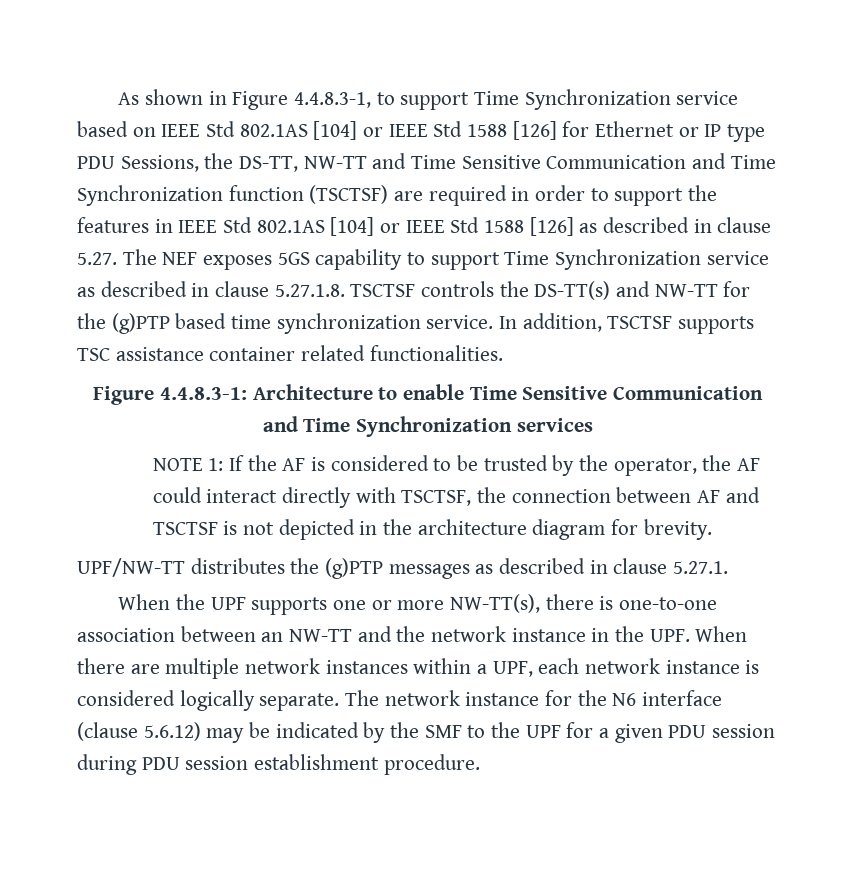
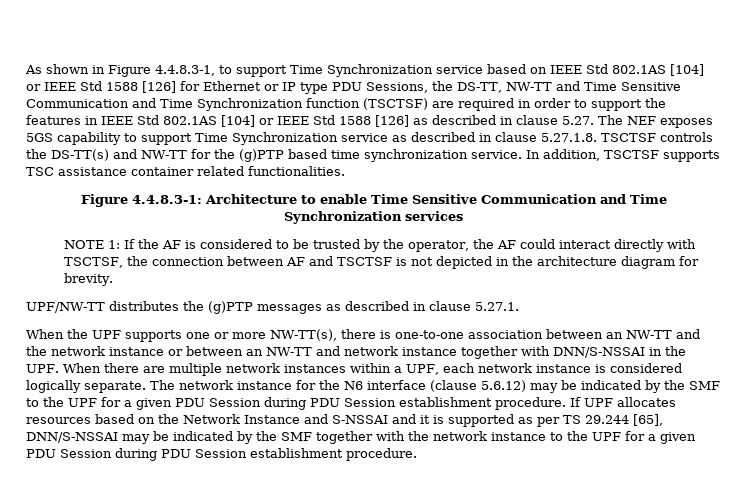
- When the UPF supports one or more NW-TT(s), there is one-to-one association between an NW-TT and the network instance in the UPF. When there are multiple network instances within a UPF, each network instance is considered logically separate.
+ When the UPF supports one or more NW-TT(s), there is one-to-one association between an NW-TT and the network instance or between an NW-TT and network instance together with DNN/S-NSSAI in the UPF. When there are multiple network instances within a UPF, each network instance is considered logically separate.
- The network instance for the N6 interface (clause 5.6.12) may be indicated by the SMF to the UPF for a given PDU session during PDU session establishment procedure.
+ The network instance for the N6 interface (clause 5.6.12) may be indicated by the SMF to the UPF for a given PDU Session during PDU Session establishment procedure. If UPF allocates resources based on the Network Instance and S-NSSAI and it is supported as per TS 29.244 [65], DNN/S-NSSAI may be indicated by the SMF together with the network instance to the UPF for a given PDU Session during PDU Session establishment procedure.

